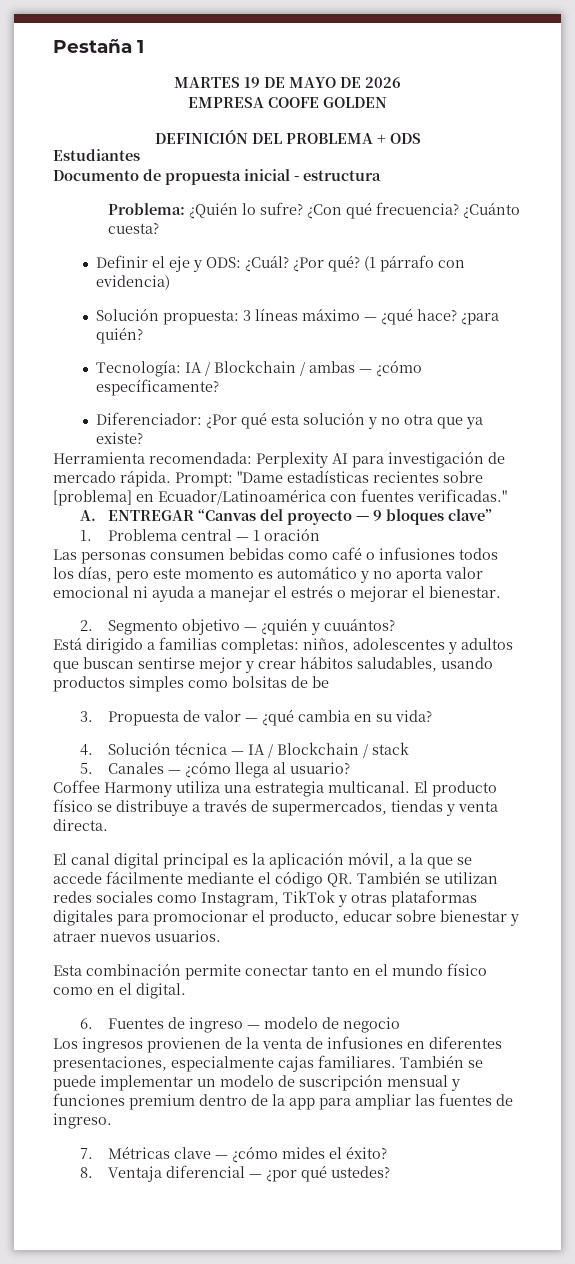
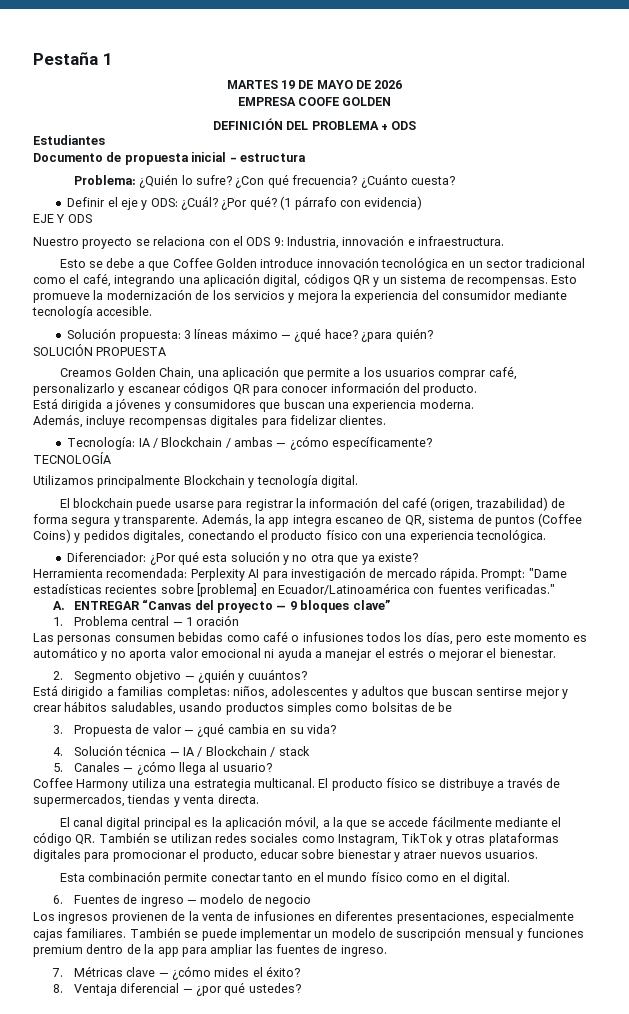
+ EJE Y ODS
+ Nuestro proyecto se relaciona con el ODS 9: Industria, innovación e infraestructura.
+ Esto se debe a que Coffee Golden introduce innovación tecnológica en un sector tradicional como el café, integrando una aplicación digital, códigos QR y un sistema de recompensas. Esto promueve la modernización de los servicios y mejora la experiencia del consumidor mediante tecnología accesible.
+ SOLUCIÓN PROPUESTA
+ Creamos Golden Chain, una aplicación que permite a los usuarios comprar café, personalizarlo y escanear códigos QR para conocer información del producto.
+ Está dirigida a jóvenes y consumidores que buscan una experiencia moderna.
+ Además, incluye recompensas digitales para fidelizar clientes.
+ TECNOLOGÍA
+ Utilizamos principalmente Blockchain y tecnología digital.
+ El blockchain puede usarse para registrar la información del café (origen, trazabilidad) de forma segura y transparente. Además, la app integra escaneo de QR, sistema de puntos (Coffee Coins) y pedidos digitales, conectando el producto físico con una experiencia tecnológica.

